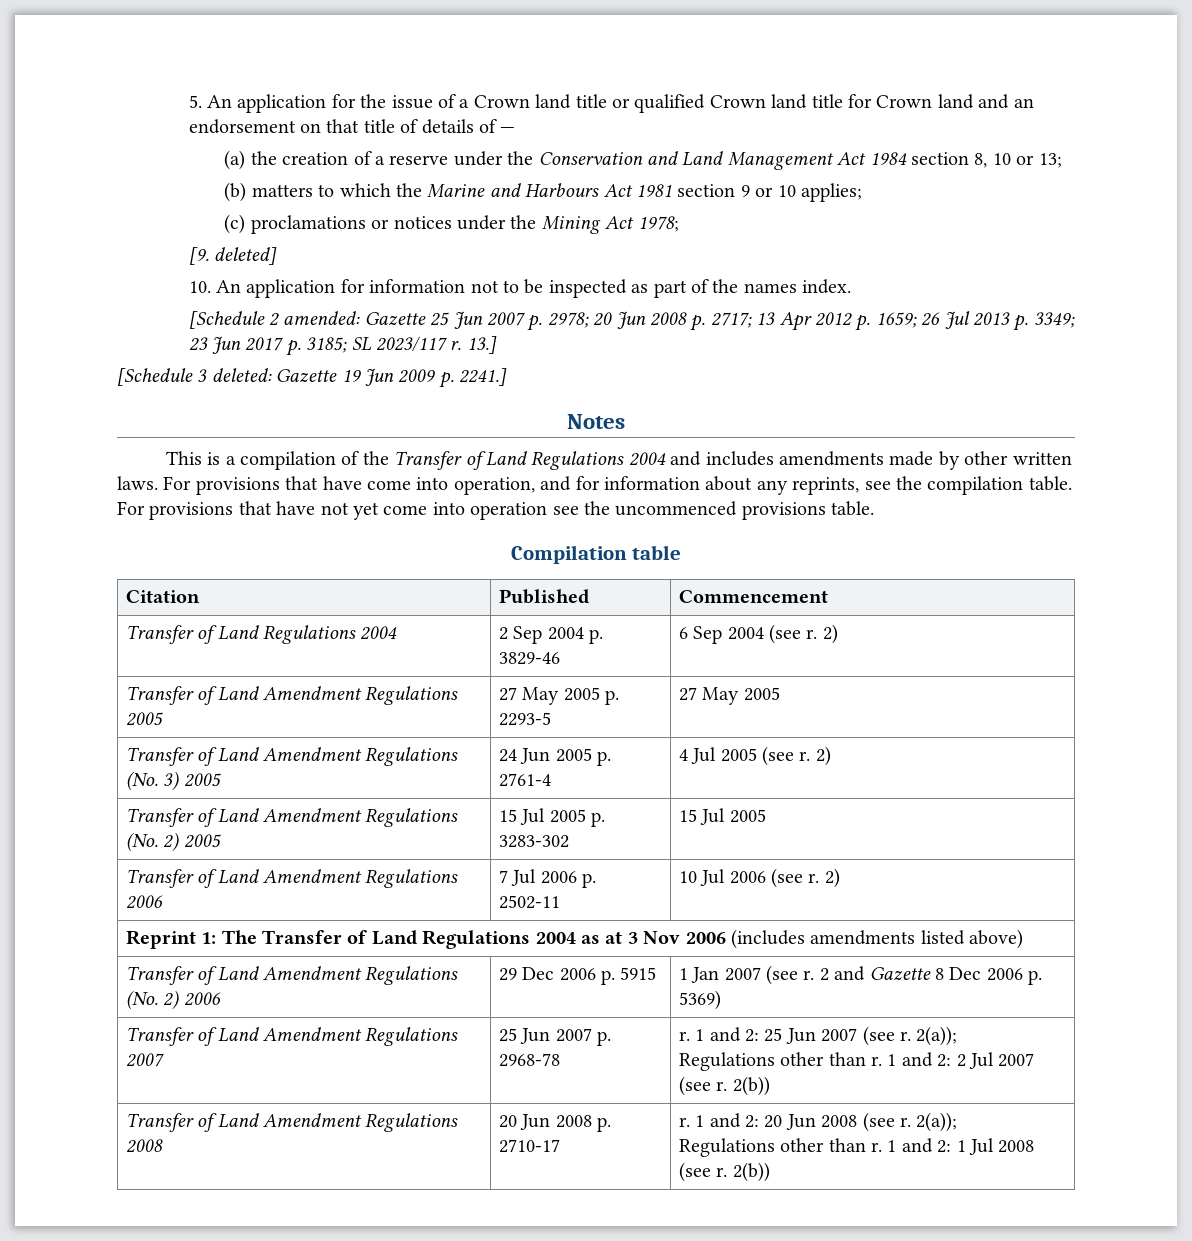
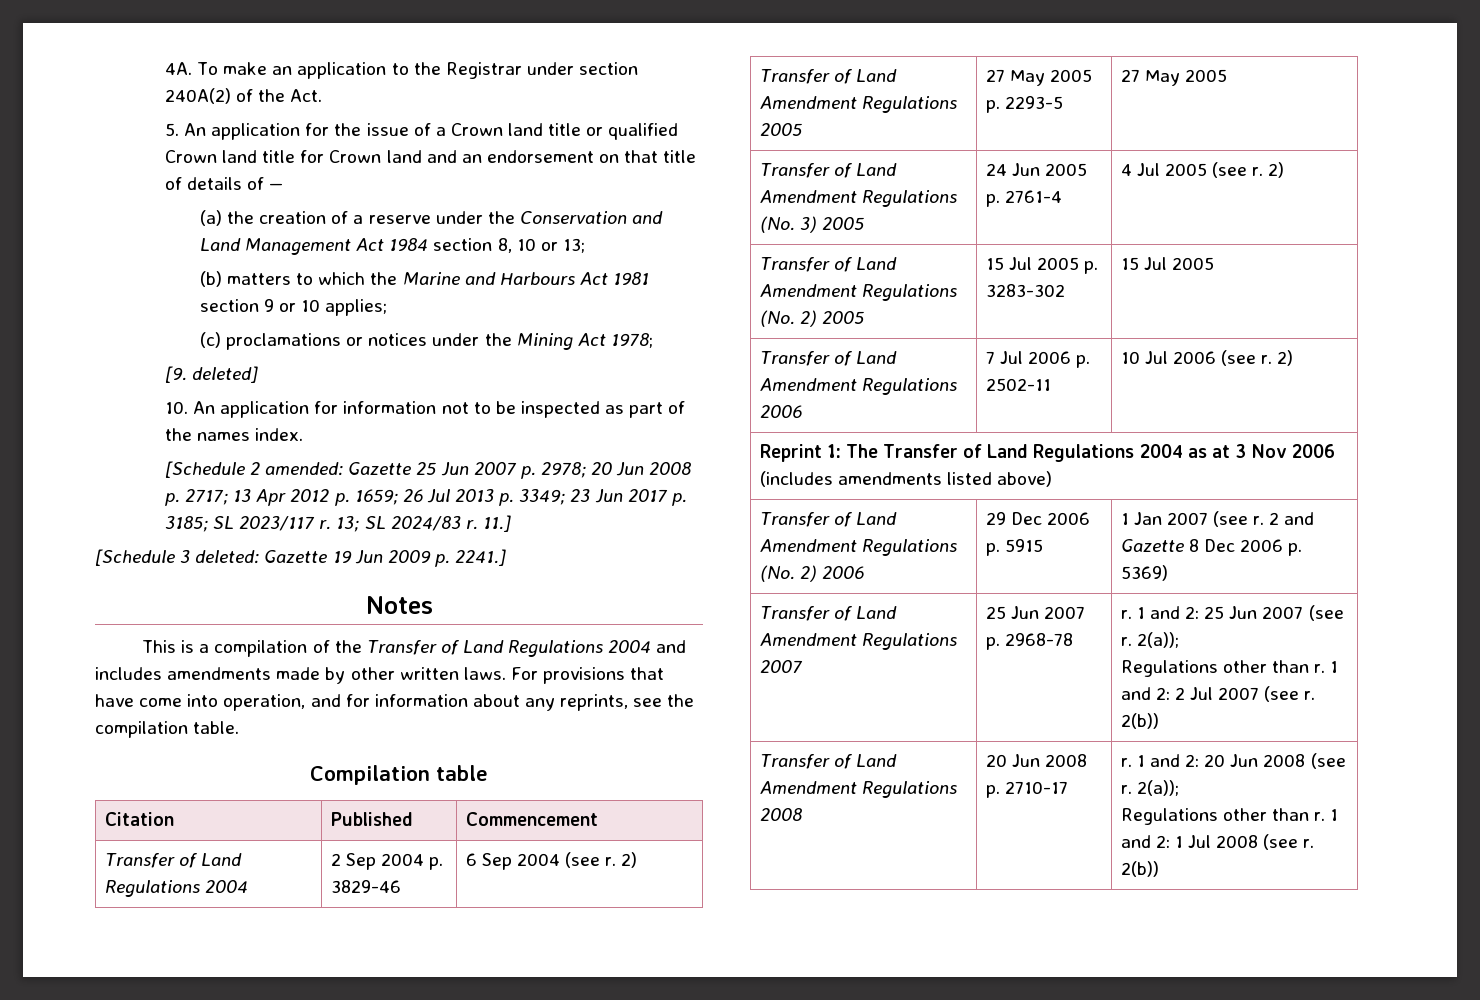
+ 4A. To make an application to the Registrar under section 240A(2) of the Act.
- 13.]
+ 13; SL 2024/83 r. 11.]
- For provisions that have not yet come into operation see the uncommenced provisions table.

